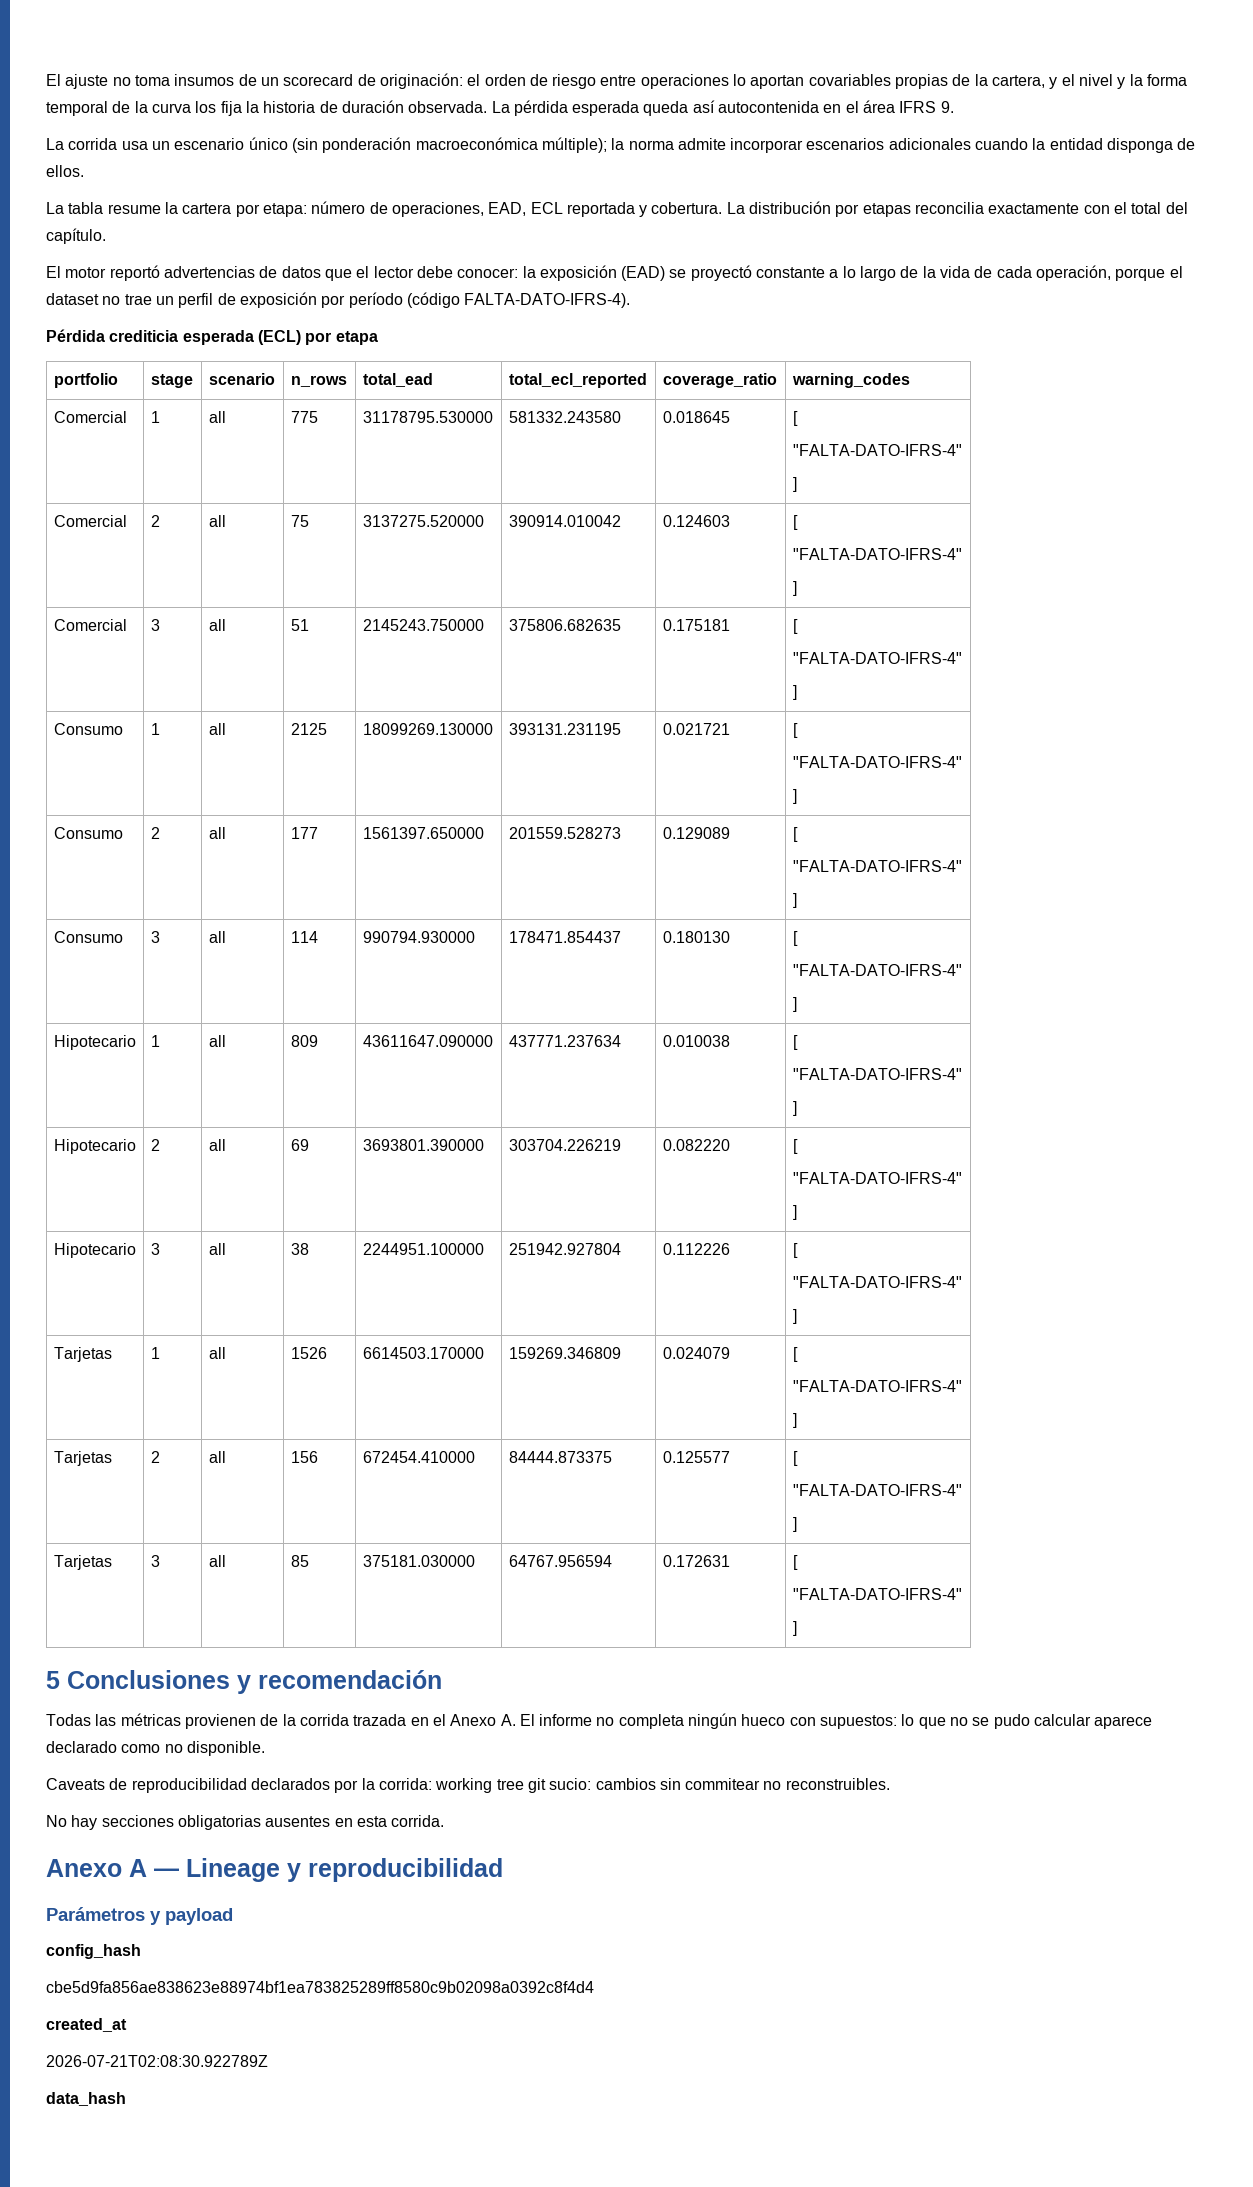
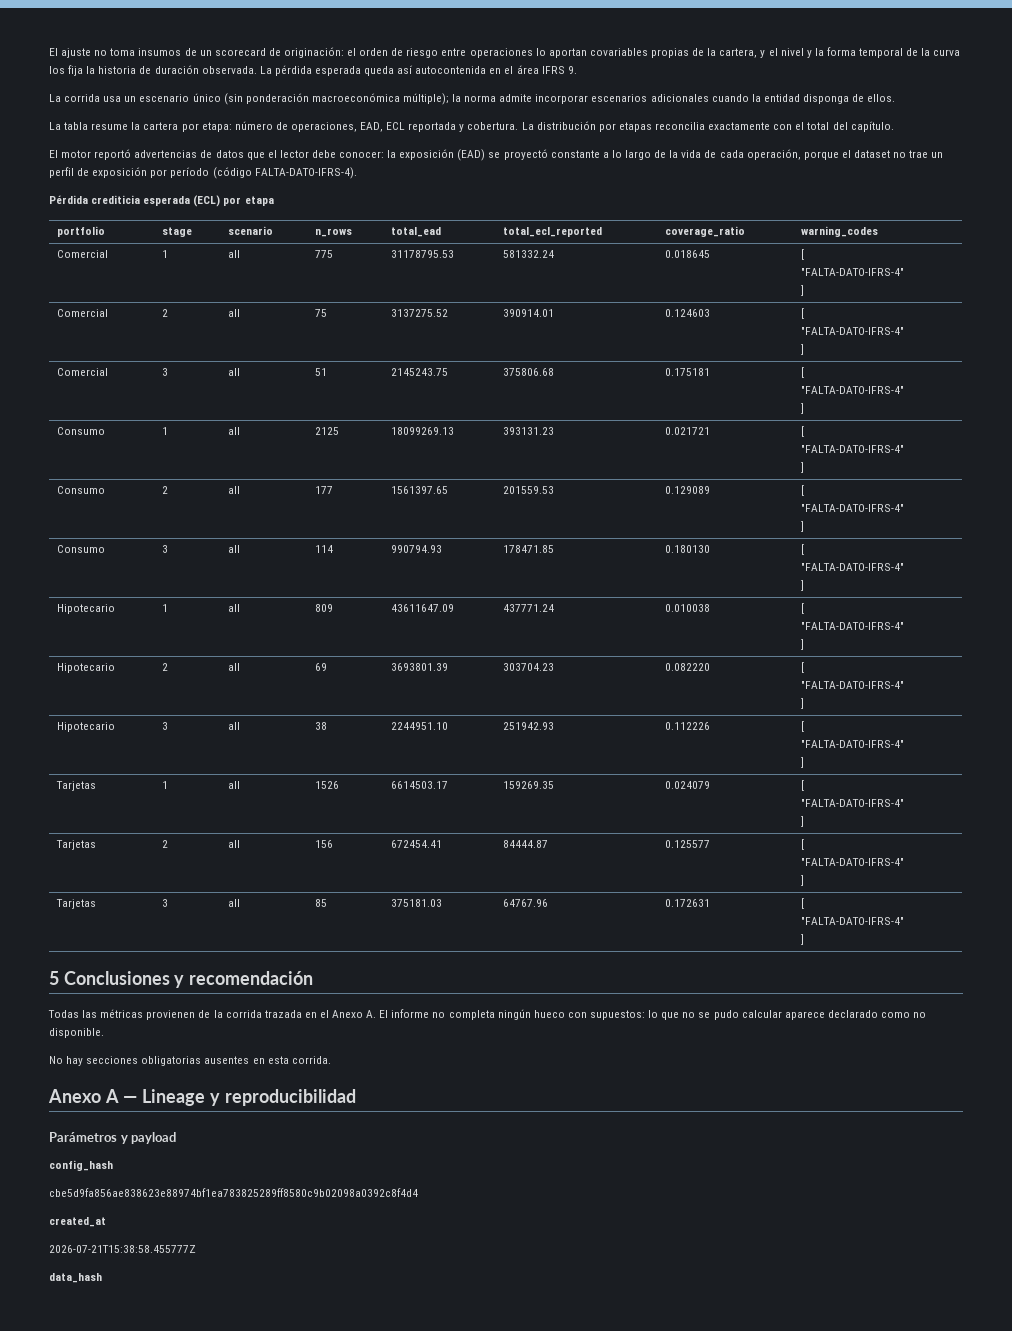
- Comercial | 1 | all | 775 | 31178795.530000 | 581332.243580 | 0.018645 | [
+ Comercial | 1 | all | 775 | 31178795.53 | 581332.24 | 0.018645 | [
- Comercial | 2 | all | 75 | 3137275.520000 | 390914.010042 | 0.124603 | [
+ Comercial | 2 | all | 75 | 3137275.52 | 390914.01 | 0.124603 | [
- Comercial | 3 | all | 51 | 2145243.750000 | 375806.682635 | 0.175181 | [
+ Comercial | 3 | all | 51 | 2145243.75 | 375806.68 | 0.175181 | [
- Consumo | 1 | all | 2125 | 18099269.130000 | 393131.231195 | 0.021721 | [
+ Consumo | 1 | all | 2125 | 18099269.13 | 393131.23 | 0.021721 | [
- Consumo | 2 | all | 177 | 1561397.650000 | 201559.528273 | 0.129089 | [
+ Consumo | 2 | all | 177 | 1561397.65 | 201559.53 | 0.129089 | [
- Consumo | 3 | all | 114 | 990794.930000 | 178471.854437 | 0.180130 | [
+ Consumo | 3 | all | 114 | 990794.93 | 178471.85 | 0.180130 | [
- Hipotecario | 1 | all | 809 | 43611647.090000 | 437771.237634 | 0.010038 | [
+ Hipotecario | 1 | all | 809 | 43611647.09 | 437771.24 | 0.010038 | [
- Hipotecario | 2 | all | 69 | 3693801.390000 | 303704.226219 | 0.082220 | [
+ Hipotecario | 2 | all | 69 | 3693801.39 | 303704.23 | 0.082220 | [
- Hipotecario | 3 | all | 38 | 2244951.100000 | 251942.927804 | 0.112226 | [
+ Hipotecario | 3 | all | 38 | 2244951.10 | 251942.93 | 0.112226 | [
- Tarjetas | 1 | all | 1526 | 6614503.170000 | 159269.346809 | 0.024079 | [
+ Tarjetas | 1 | all | 1526 | 6614503.17 | 159269.35 | 0.024079 | [
- Tarjetas | 2 | all | 156 | 672454.410000 | 84444.873375 | 0.125577 | [
+ Tarjetas | 2 | all | 156 | 672454.41 | 84444.87 | 0.125577 | [
- Tarjetas | 3 | all | 85 | 375181.030000 | 64767.956594 | 0.172631 | [
+ Tarjetas | 3 | all | 85 | 375181.03 | 64767.96 | 0.172631 | [
- Caveats de reproducibilidad declarados por la corrida: working tree git sucio: cambios sin commitear no reconstruibles.
- 2026-07-21T02:08:30.922789Z
+ 2026-07-21T15:38:58.455777Z

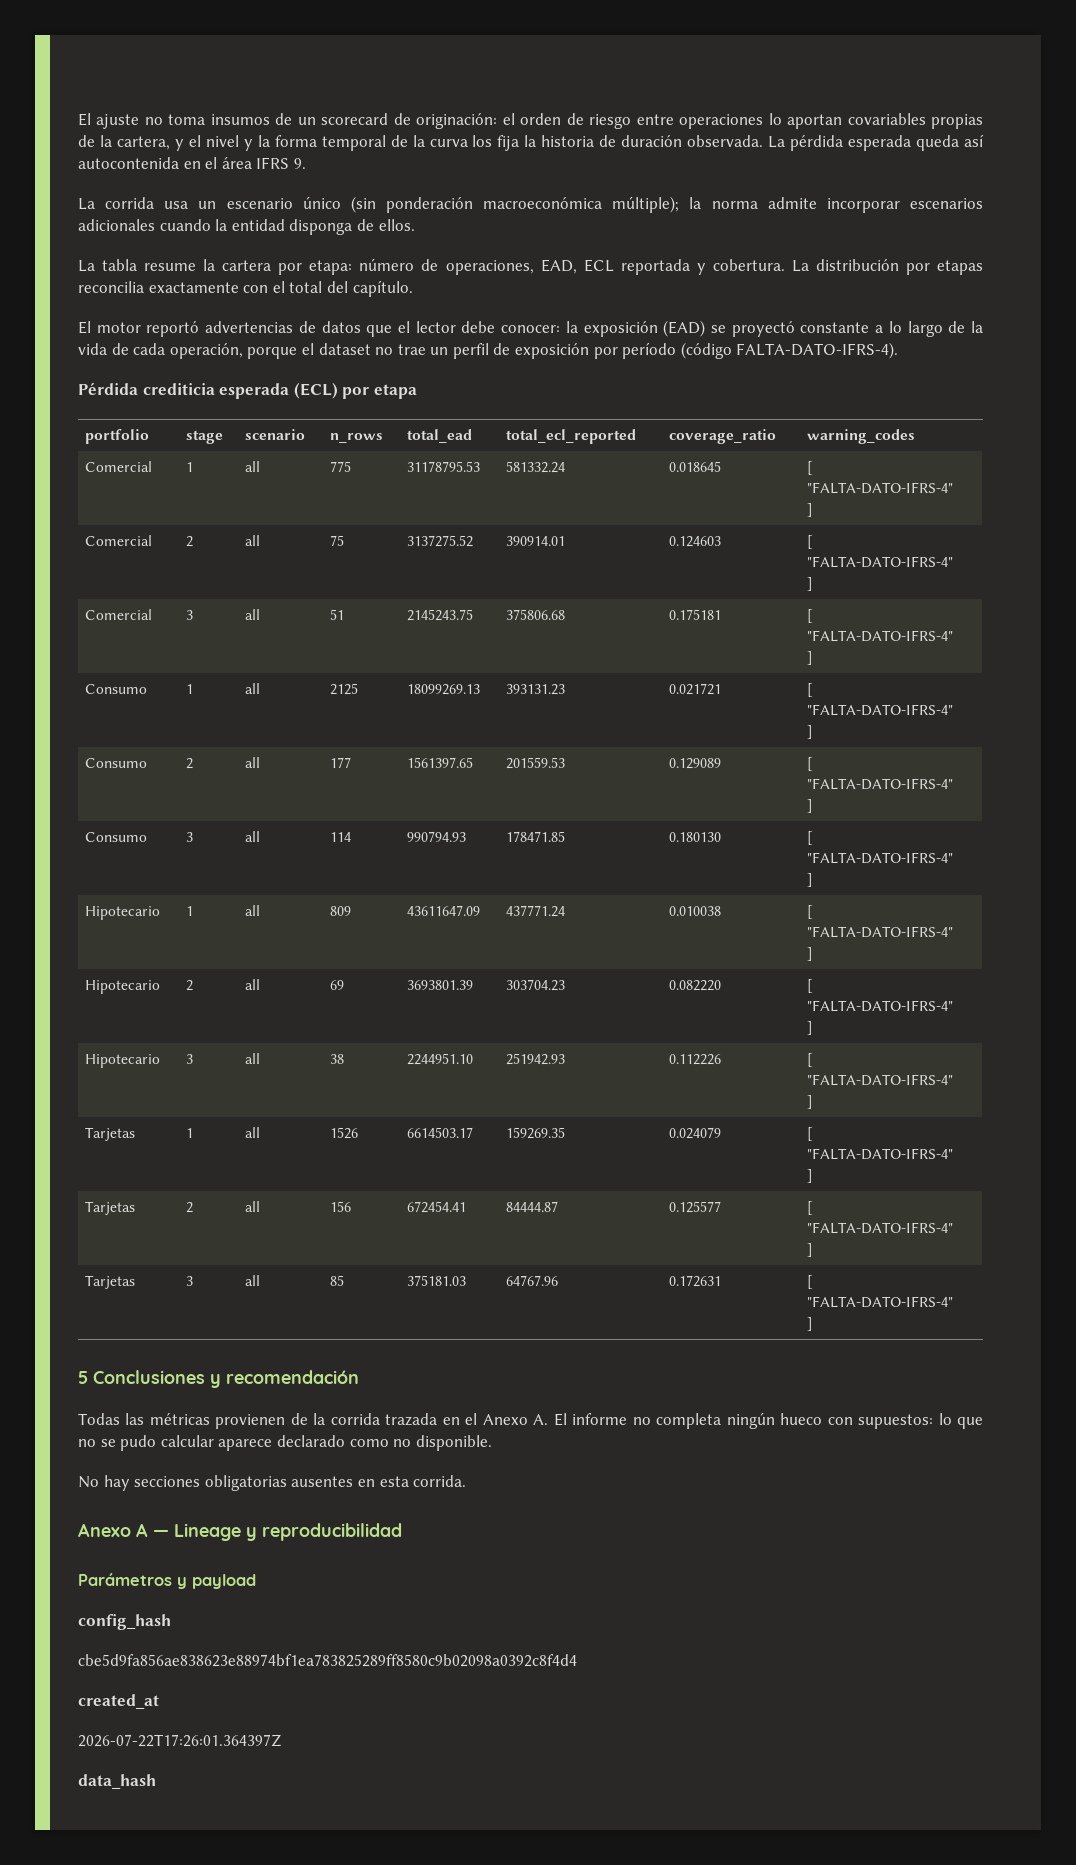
- 2026-07-21T15:38:58.455777Z
+ 2026-07-22T17:26:01.364397Z

